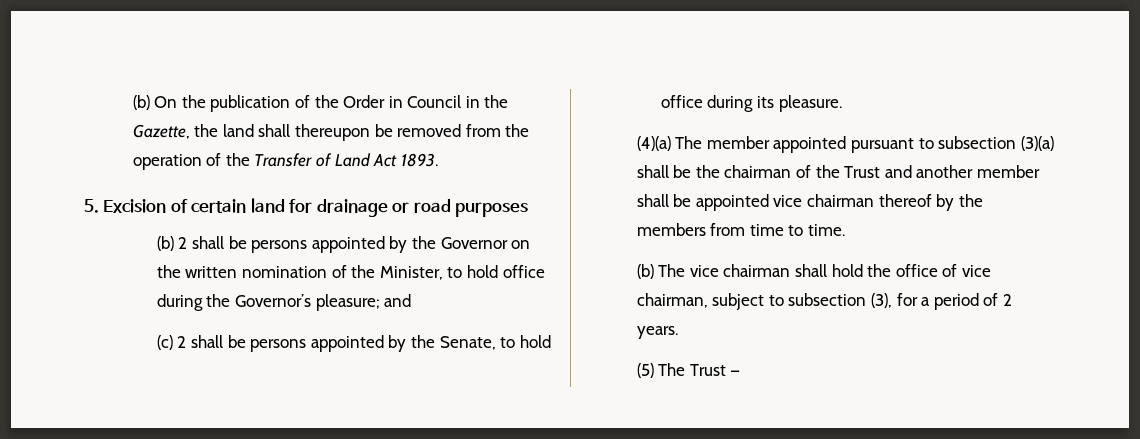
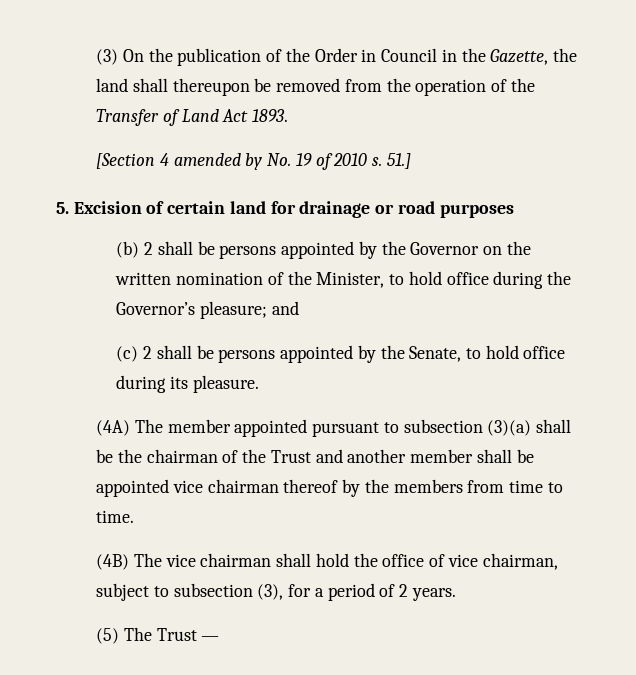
- (b) On the publication of the Order in Council in the Gazette, the land shall thereupon be removed from the operation of the Transfer of Land Act 1893.
+ (3) On the publication of the Order in Council in the Gazette, the land shall thereupon be removed from the operation of the Transfer of Land Act 1893.
+ [Section 4 amended by No. 19 of 2010 s. 51.]
- (4)(a) The member appointed pursuant to subsection (3)(a) shall be the chairman of the Trust and another member shall be appointed vice chairman thereof by the members from time to time.
+ (4A) The member appointed pursuant to subsection (3)(a) shall be the chairman of the Trust and another member shall be appointed vice chairman thereof by the members from time to time.
- (b) The vice chairman shall hold the office of vice chairman, subject to subsection (3), for a period of 2 years.
+ (4B) The vice chairman shall hold the office of vice chairman, subject to subsection (3), for a period of 2 years.

